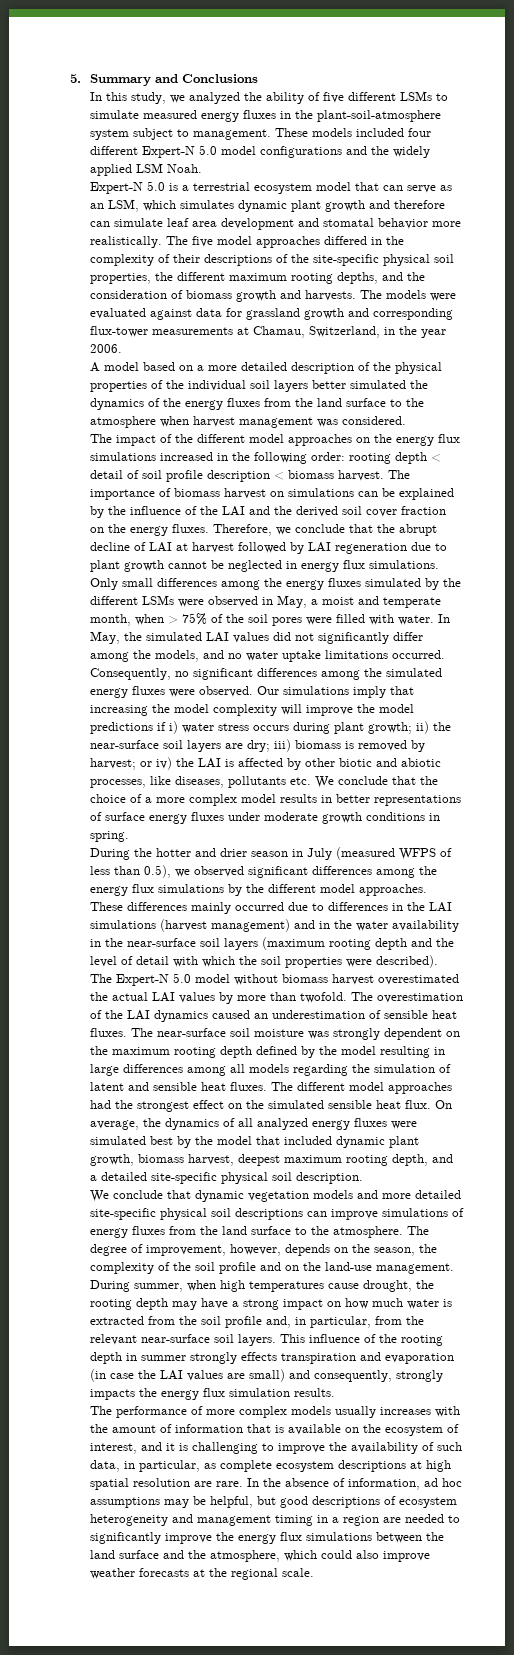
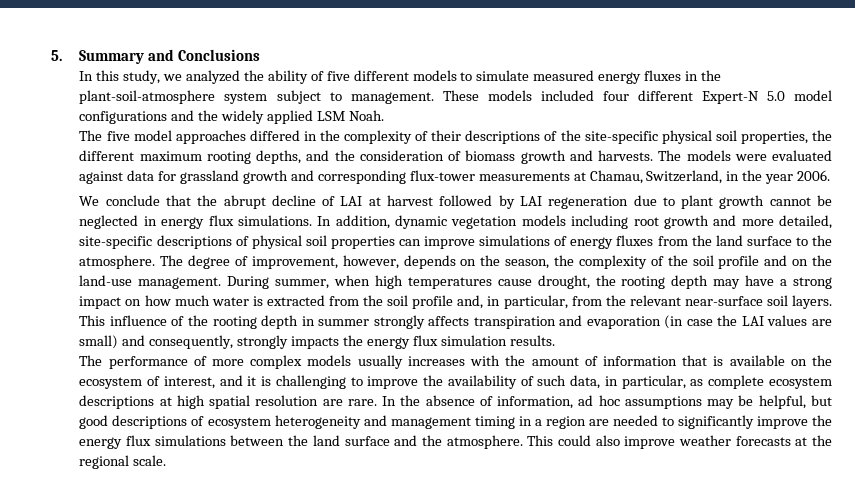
- In this study, we analyzed the ability of five different LSMs to simulate measured energy fluxes in the plant-soil-atmosphere system subject to management.
+ In this study, we analyzed the ability of five different models to simulate measured energy fluxes in the plant-soil-atmosphere system subject to management.
- Expert-N 5.0 is a terrestrial ecosystem model that can serve as an LSM, which simulates dynamic plant growth and therefore can simulate leaf area development and stomatal behavior more realistically.
- A model based on a more detailed description of the physical properties of the individual soil layers better simulated the dynamics of the energy fluxes from the land surface to the atmosphere when harvest management was considered.
- The impact of the different model approaches on the energy flux simulations increased in the following order: rooting depth < detail of soil profile description < biomass harvest. The importance of biomass harvest on simulations can be explained by the influence of the LAI and the derived soil cover fraction on the energy fluxes. Therefore, we conclude that the abrupt decline of LAI at harvest followed by LAI regeneration due to plant growth cannot be neglected in energy flux simulations.
+ We conclude that the abrupt decline of LAI at harvest followed by LAI regeneration due to plant growth cannot be neglected in energy flux simulations.
- Only small differences among the energy fluxes simulated by the different LSMs were observed in May, a moist and temperate month, when > 75% of the soil pores were filled with water. In May, the simulated LAI values did not significantly differ among the models, and no water uptake limitations occurred. Consequently, no significant differences among the simulated energy fluxes were observed. Our simulations imply that increasing the model complexity will improve the model predictions if i) water stress occurs during plant growth; ii) the near-surface soil layers are dry; iii) biomass is removed by harvest; or iv) the LAI is affected by other biotic and abiotic processes, like diseases, pollutants etc. We conclude that the choice of a more complex model results in better representations of surface energy fluxes under moderate growth conditions in spring.
- During the hotter and drier season in July (measured WFPS of less than 0.5), we observed significant differences among the energy flux simulations by the different model approaches. These differences mainly occurred due to differences in the LAI simulations (harvest management) and in the water availability in the near-surface soil layers (maximum rooting depth and the level of detail with which the soil properties were described). The Expert-N 5.0 model without biomass harvest overestimated the actual LAI values by more than twofold. The overestimation of the LAI dynamics caused an underestimation of sensible heat fluxes. The near-surface soil moisture was strongly dependent on the maximum rooting depth defined by the model resulting in large differences among all models regarding the simulation of latent and sensible heat fluxes. The different model approaches had the strongest effect on the simulated sensible heat flux. On average, the dynamics of all analyzed energy fluxes were simulated best by the model that included dynamic plant growth, biomass harvest, deepest maximum rooting depth, and a detailed site-specific physical soil description.
- We conclude that dynamic vegetation models and more detailed site-specific physical soil descriptions can improve simulations of energy fluxes from the land surface to the atmosphere.
+ In addition, dynamic vegetation models including root growth and more detailed, site-specific descriptions of physical soil properties can improve simulations of energy fluxes from the land surface to the atmosphere.
- This influence of the rooting depth in summer strongly effects transpiration and evaporation (in case the LAI values are small) and consequently, strongly impacts the energy flux simulation results.
+ This influence of the rooting depth in summer strongly affects transpiration and evaporation (in case the LAI values are small) and consequently, strongly impacts the energy flux simulation results.
- In the absence of information, ad hoc assumptions may be helpful, but good descriptions of ecosystem heterogeneity and management timing in a region are needed to significantly improve the energy flux simulations between the land surface and the atmosphere, which could also improve weather forecasts at the regional scale.
+ In the absence of information, ad hoc assumptions may be helpful, but good descriptions of ecosystem heterogeneity and management timing in a region are needed to significantly improve the energy flux simulations between the land surface and the atmosphere. This could also improve weather forecasts at the regional scale.

